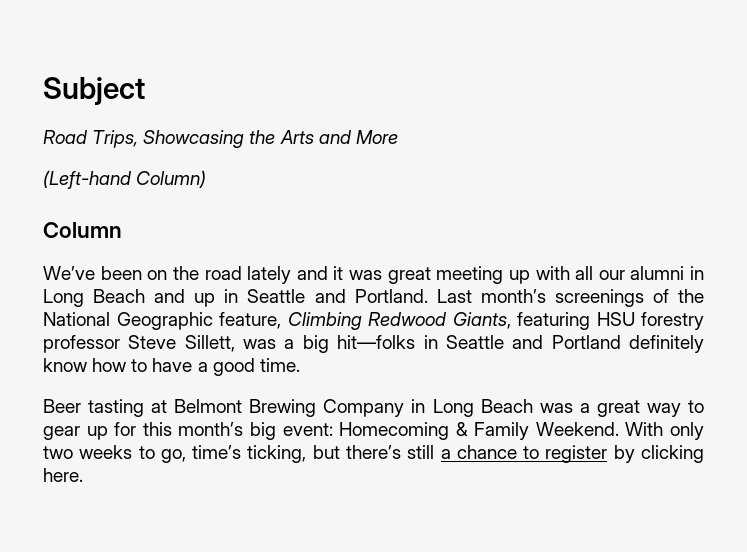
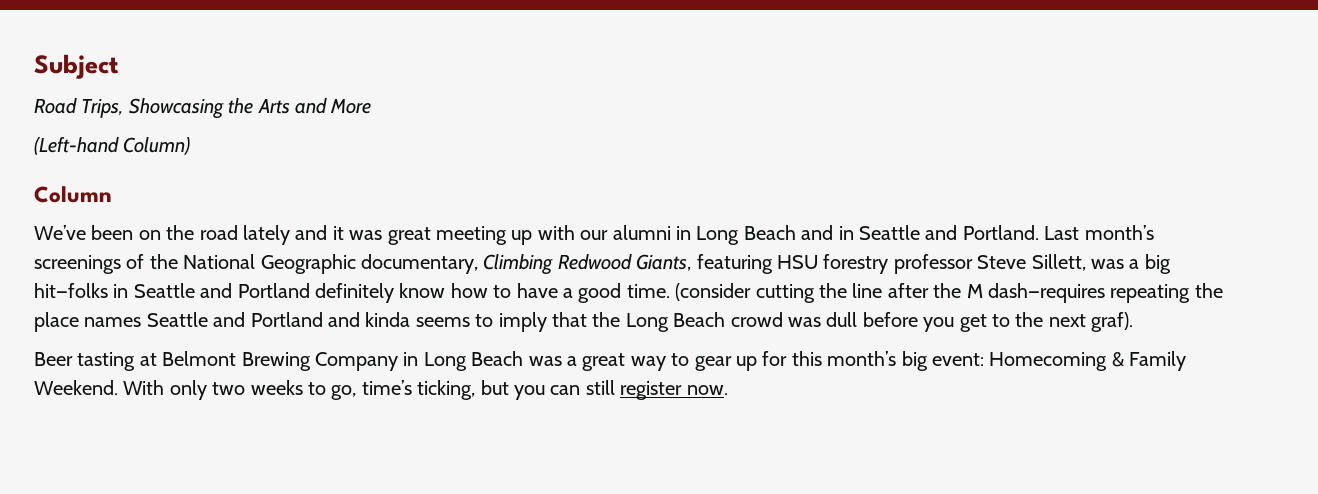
- We’ve been on the road lately and it was great meeting up with all our alumni in Long Beach and up in Seattle and Portland.
+ We’ve been on the road lately and it was great meeting up with our alumni in Long Beach and in Seattle and Portland.
- Last month’s screenings of the National Geographic feature, Climbing Redwood Giants, featuring HSU forestry professor Steve Sillett, was a big hit—folks in Seattle and Portland definitely know how to have a good time.
+ Last month’s screenings of the National Geographic documentary, Climbing Redwood Giants, featuring HSU forestry professor Steve Sillett, was a big hit—folks in Seattle and Portland definitely know how to have a good time. (consider cutting the line after the M dash—requires repeating the place names Seattle and Portland and kinda seems to imply that the Long Beach crowd was dull before you get to the next graf).
- With only two weeks to go, time’s ticking, but there’s still a chance to register by clicking here.
+ With only two weeks to go, time’s ticking, but you can still register now.

